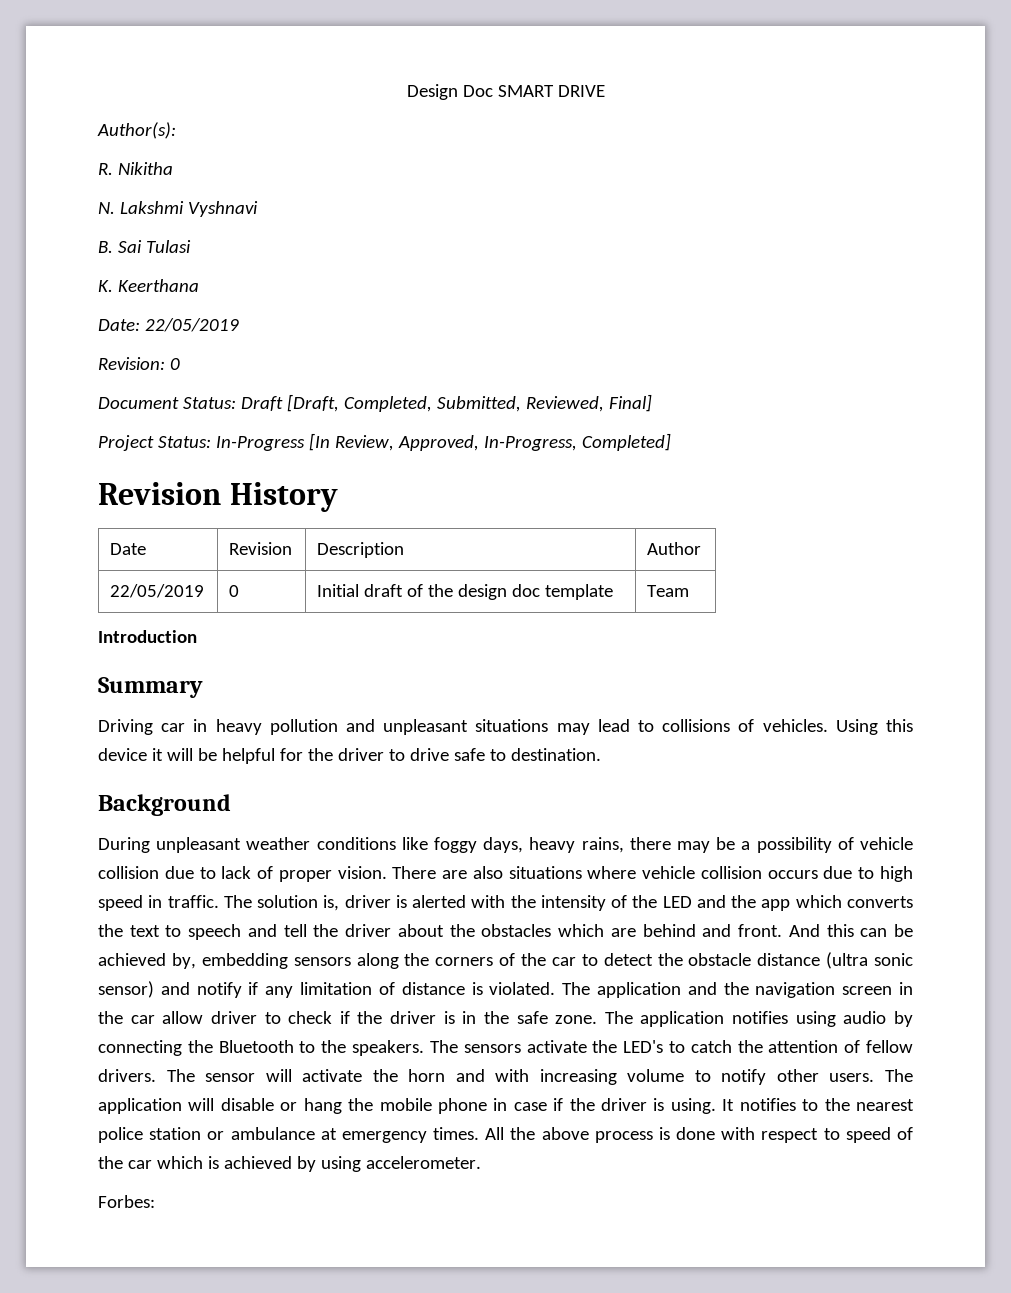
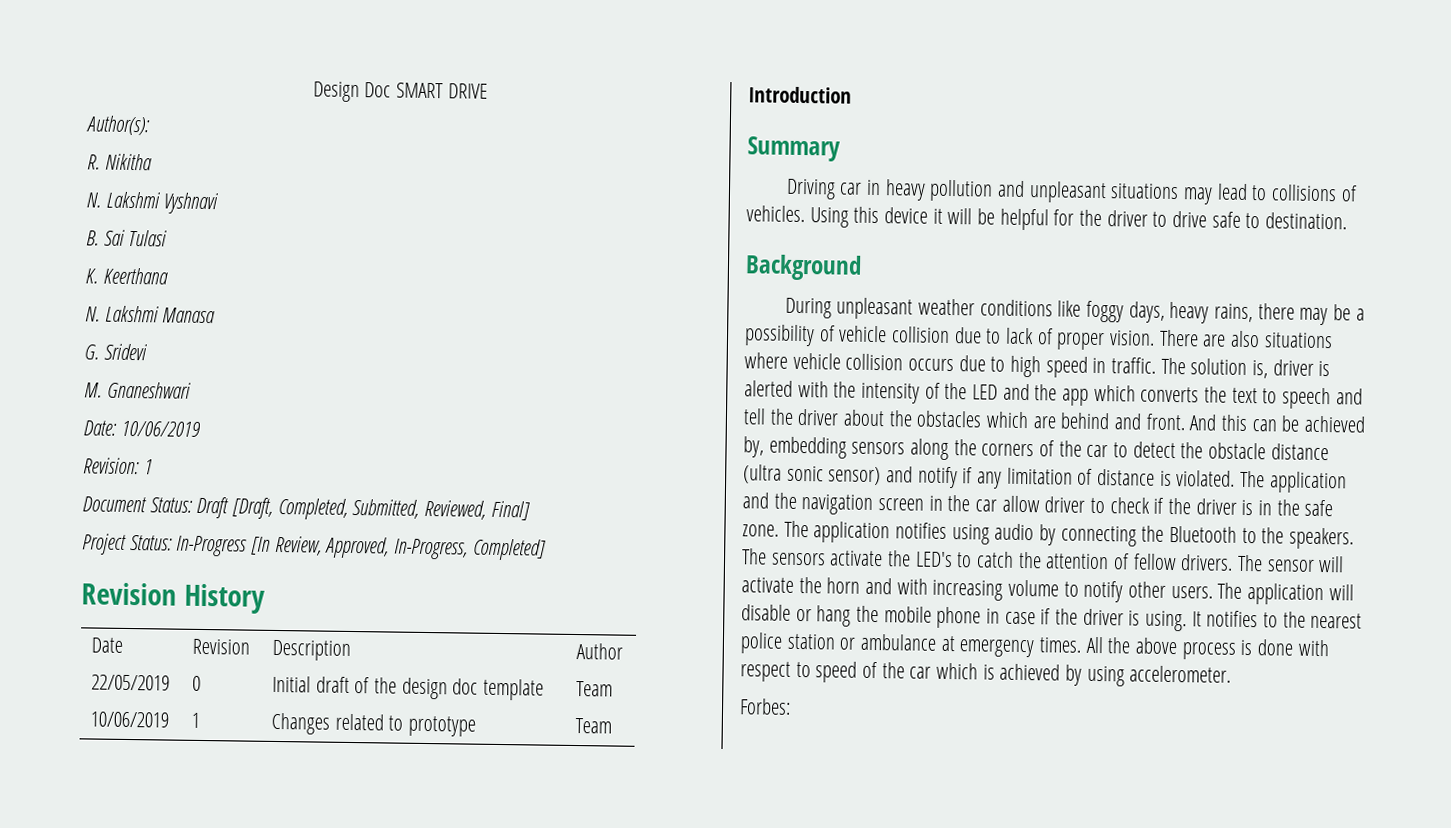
+ N. Lakshmi Manasa
+ G. Sridevi
+ M. Gnaneshwari
- Date: 22/05/2019
+ Date: 10/06/2019
- Revision: 0
+ Revision: 1
+ 10/06/2019 | 1 | Changes related to prototype | Team

